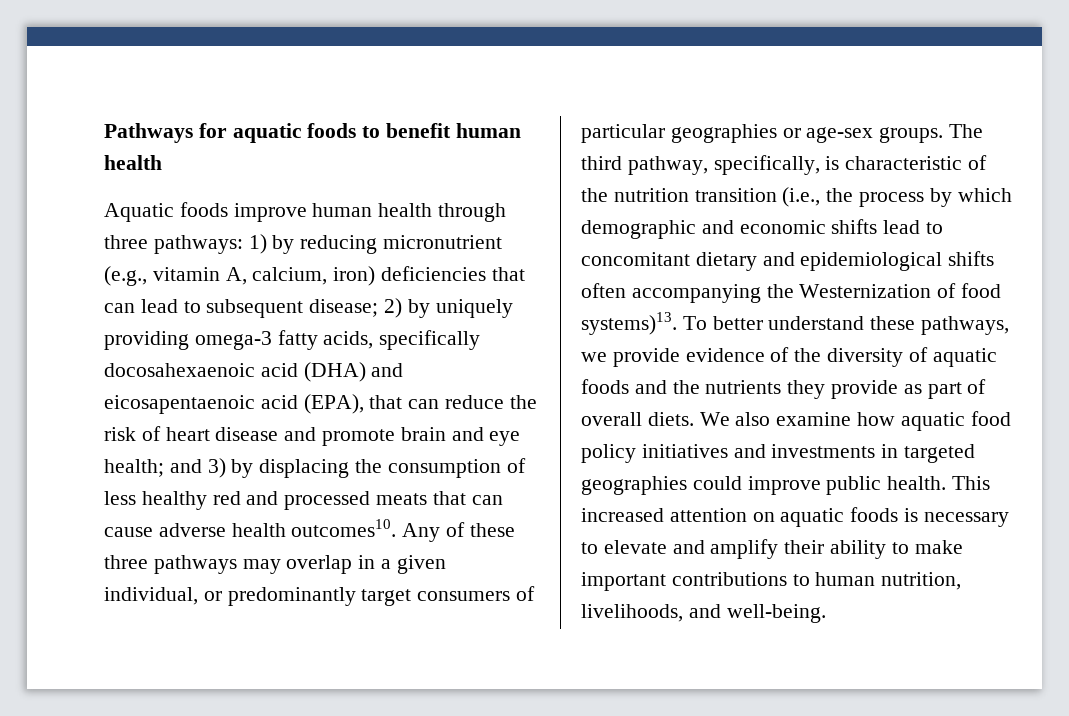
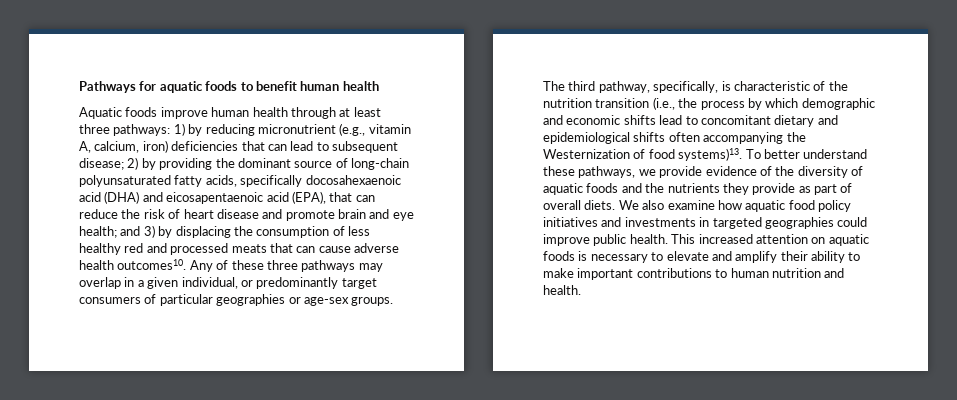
- Aquatic foods improve human health through three pathways:
+ Aquatic foods improve human health through at least three pathways:
- 2) by uniquely providing omega-3 fatty acids, specifically docosahexaenoic acid (DHA) and eicosapentaenoic acid (EPA), that can reduce the risk of heart disease and promote brain and eye health;
+ 2) by providing the dominant source of long-chain polyunsaturated fatty acids, specifically docosahexaenoic acid (DHA) and eicosapentaenoic acid (EPA), that can reduce the risk of heart disease and promote brain and eye health;
- This increased attention on aquatic foods is necessary to elevate and amplify their ability to make important contributions to human nutrition, livelihoods, and well-being.
+ This increased attention on aquatic foods is necessary to elevate and amplify their ability to make important contributions to human nutrition and health.

